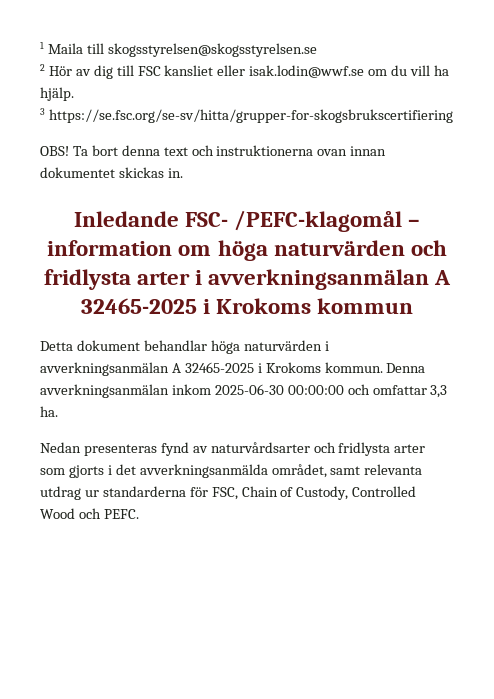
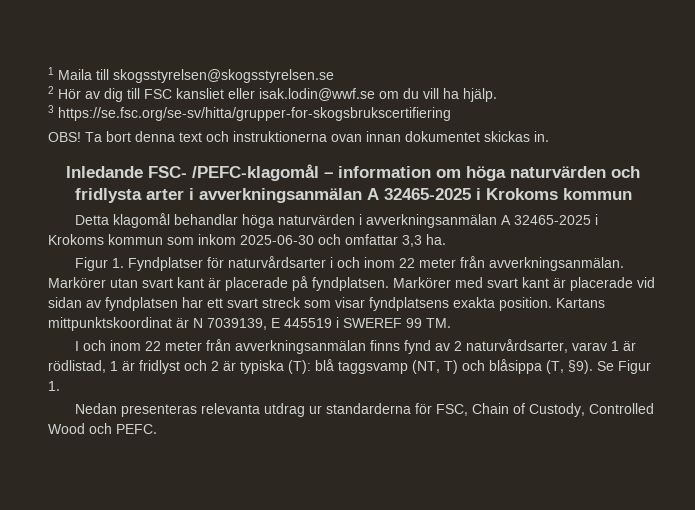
- Detta dokument behandlar höga naturvärden i avverkningsanmälan A 32465-2025 i Krokoms kommun. Denna avverkningsanmälan inkom 2025-06-30 00:00:00 och omfattar 3,3 ha.
+ Detta klagomål behandlar höga naturvärden i avverkningsanmälan A 32465-2025 i Krokoms kommun som inkom 2025-06-30 och omfattar 3,3 ha.
- Nedan presenteras fynd av naturvårdsarter och fridlysta arter som gjorts i det avverkningsanmälda området, samt relevanta utdrag ur standarderna för FSC, Chain of Custody, Controlled Wood och PEFC.
+ Figur 1. Fyndplatser för naturvårdsarter i och inom 22 meter från avverkningsanmälan. Markörer utan svart kant är placerade på fyndplatsen. Markörer med svart kant är placerade vid sidan av fyndplatsen har ett svart streck som visar fyndplatsens exakta position. Kartans mittpunktskoordinat är N 7039139, E 445519 i SWEREF 99 TM.
+ I och inom 22 meter från avverkningsanmälan finns fynd av 2 naturvårdsarter, varav 1 är rödlistad, 1 är fridlyst och 2 är typiska (T): blå taggsvamp (NT, T) och blåsippa (T, §9). Se Figur 1.
+ Nedan presenteras relevanta utdrag ur standarderna för FSC, Chain of Custody, Controlled Wood och PEFC.

